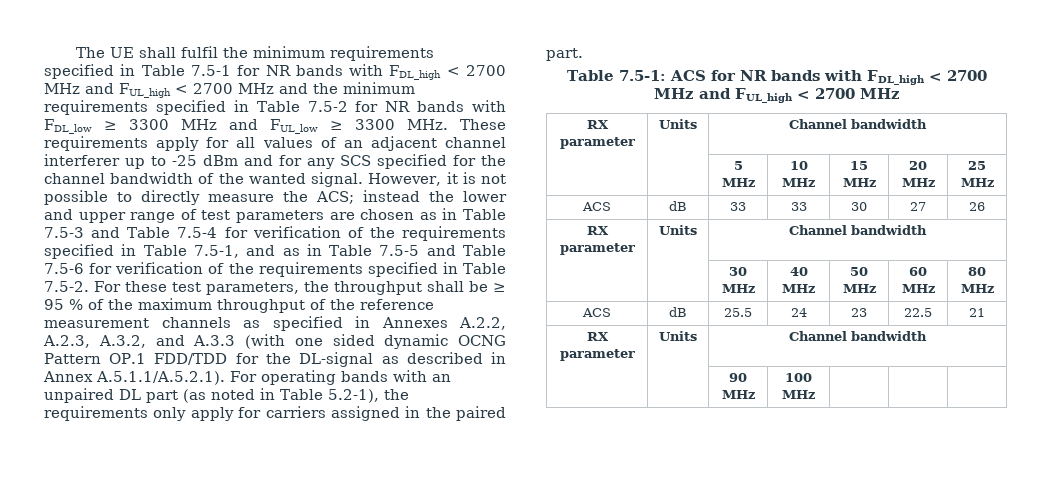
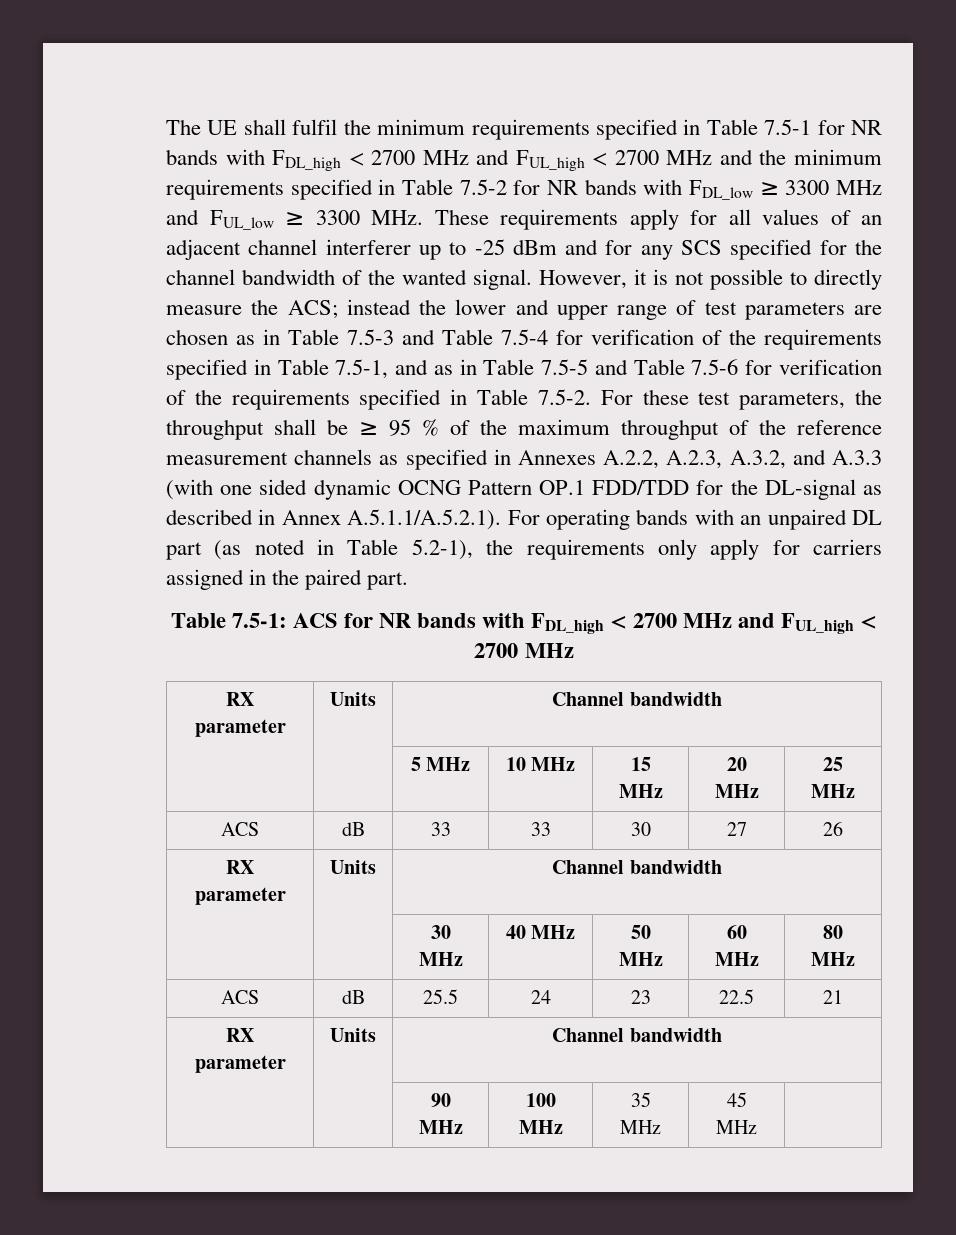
- | | 90 MHz | 100 MHz | | |
+ | | 90 MHz | 100 MHz | 35 MHz | 45 MHz |

